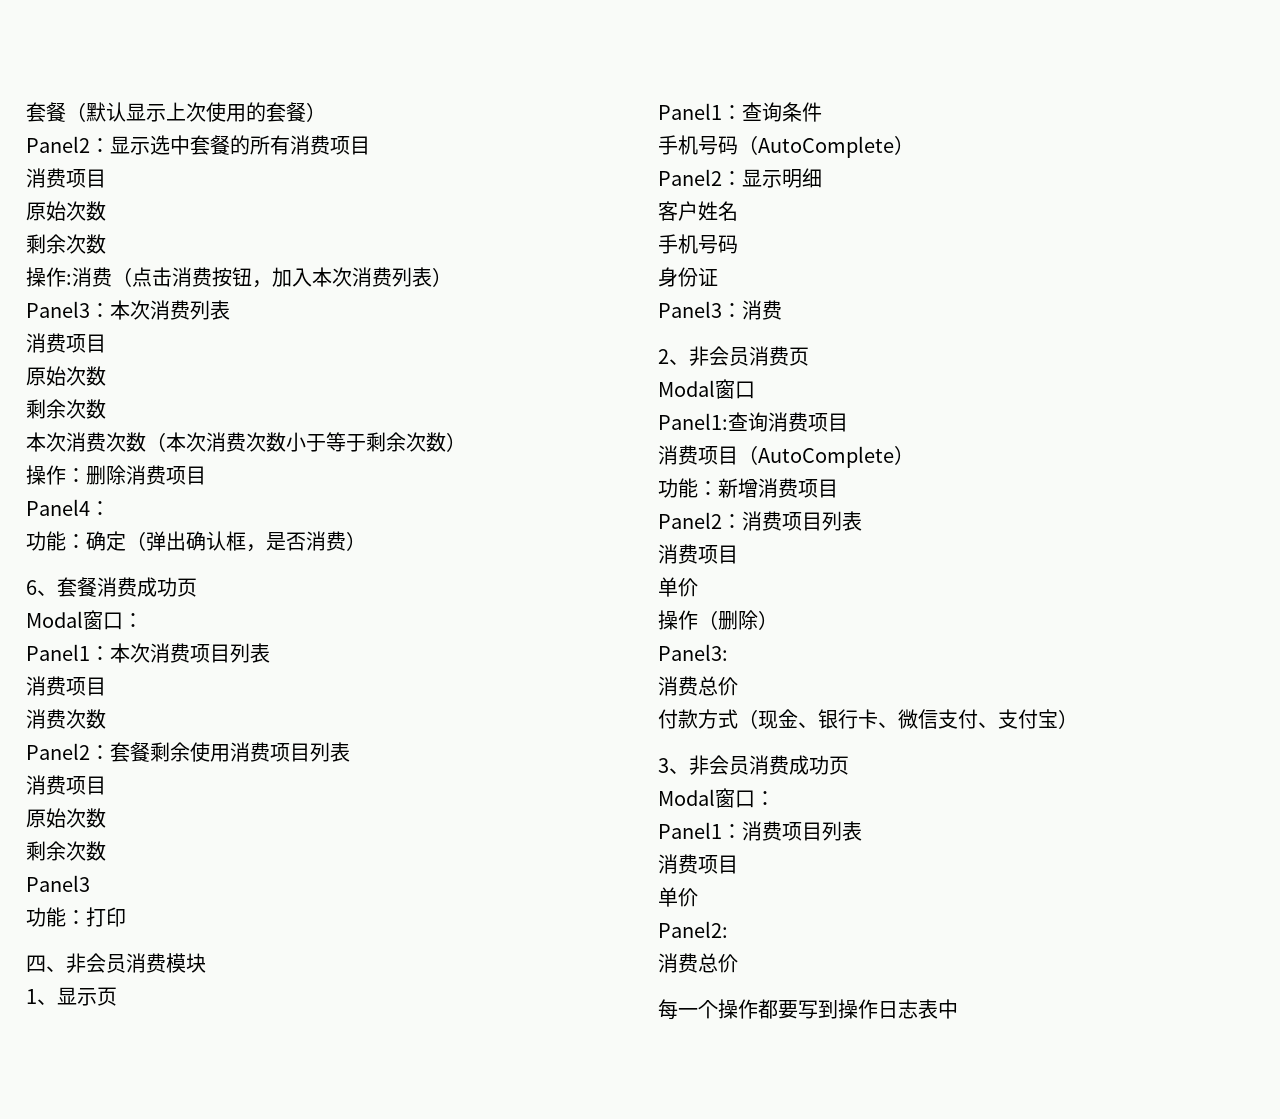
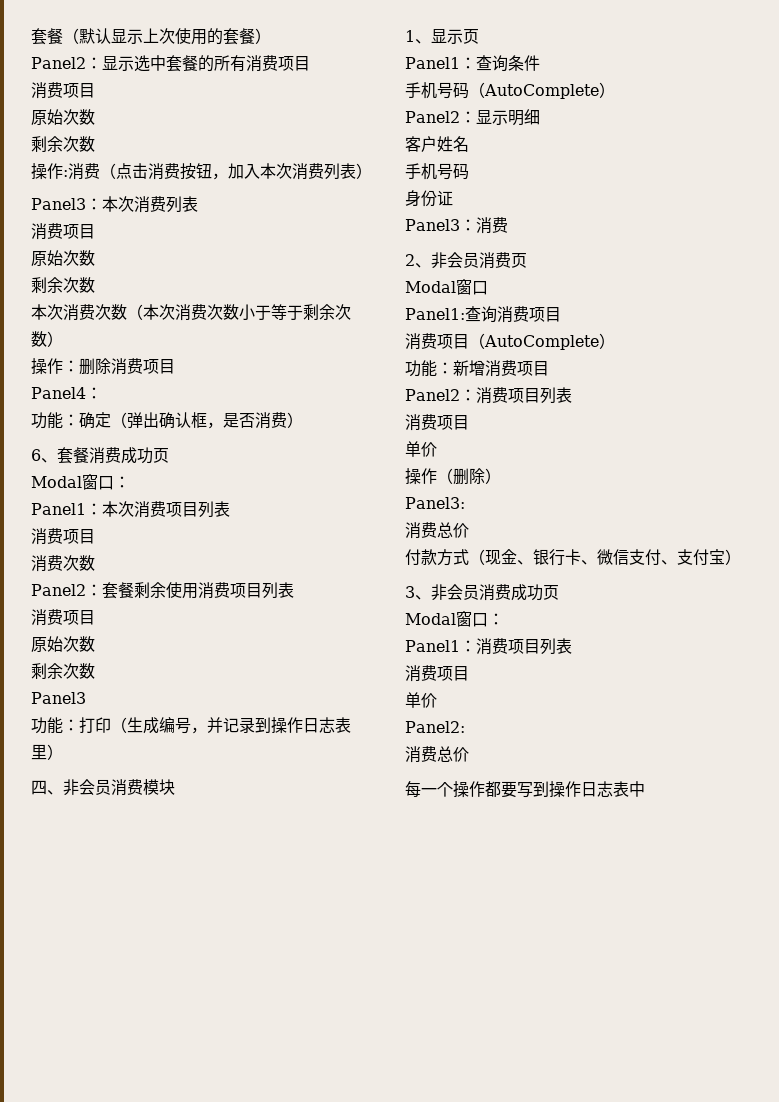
- 功能：打印
+ 功能：打印（生成编号，并记录到操作日志表里）

